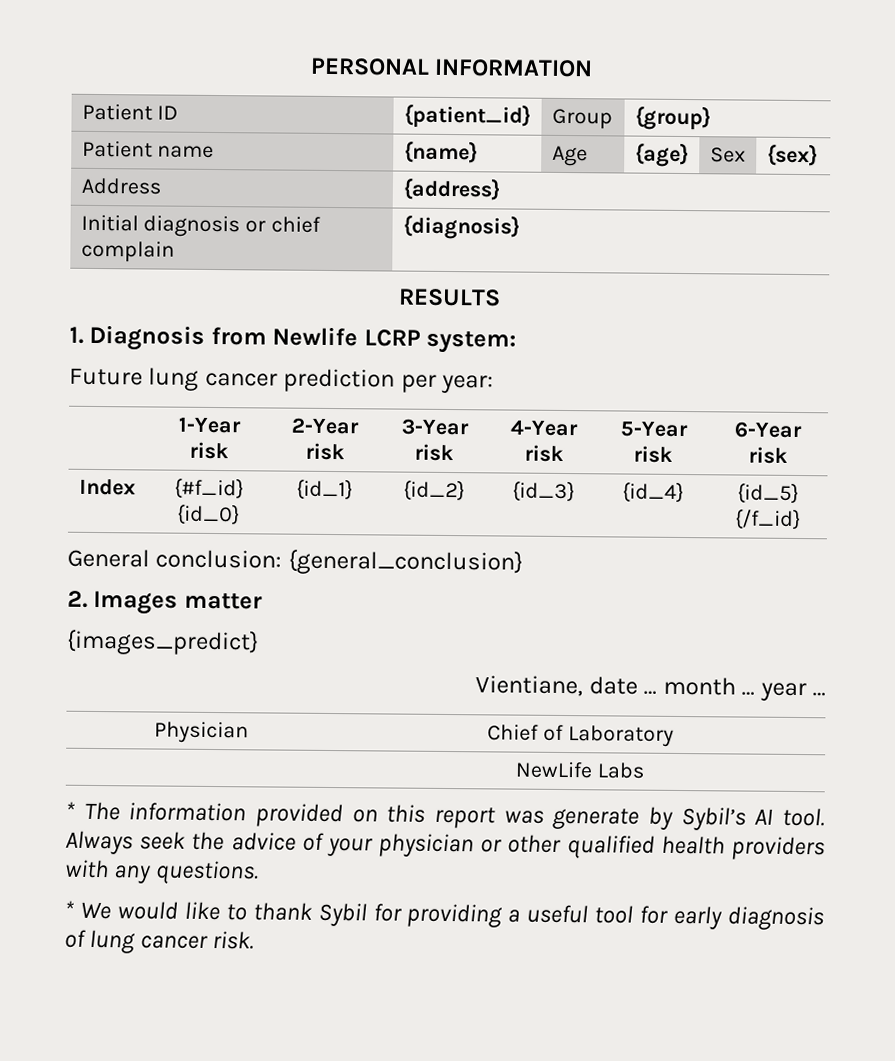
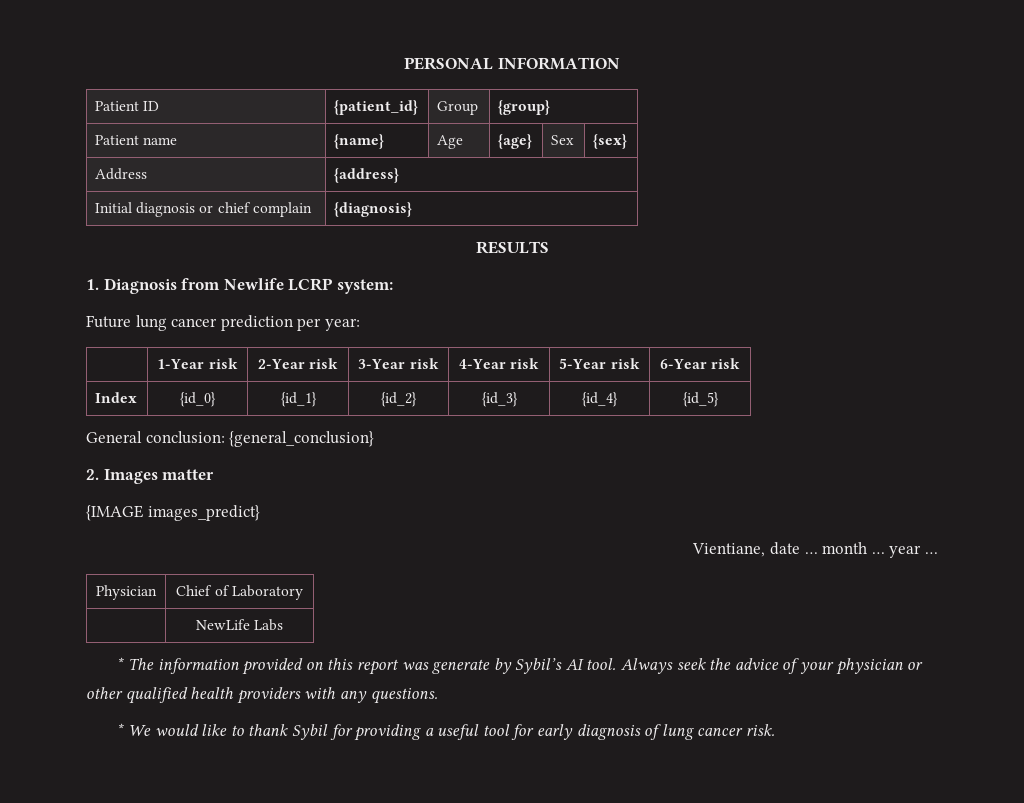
- Index | {#f_id} {id_0} | {id_1} | {id_2} | {id_3} | {id_4} | {id_5} {/f_id}
+ Index | {id_0} | {id_1} | {id_2} | {id_3} | {id_4} | {id_5}
- {images_predict}
+ {IMAGE images_predict}

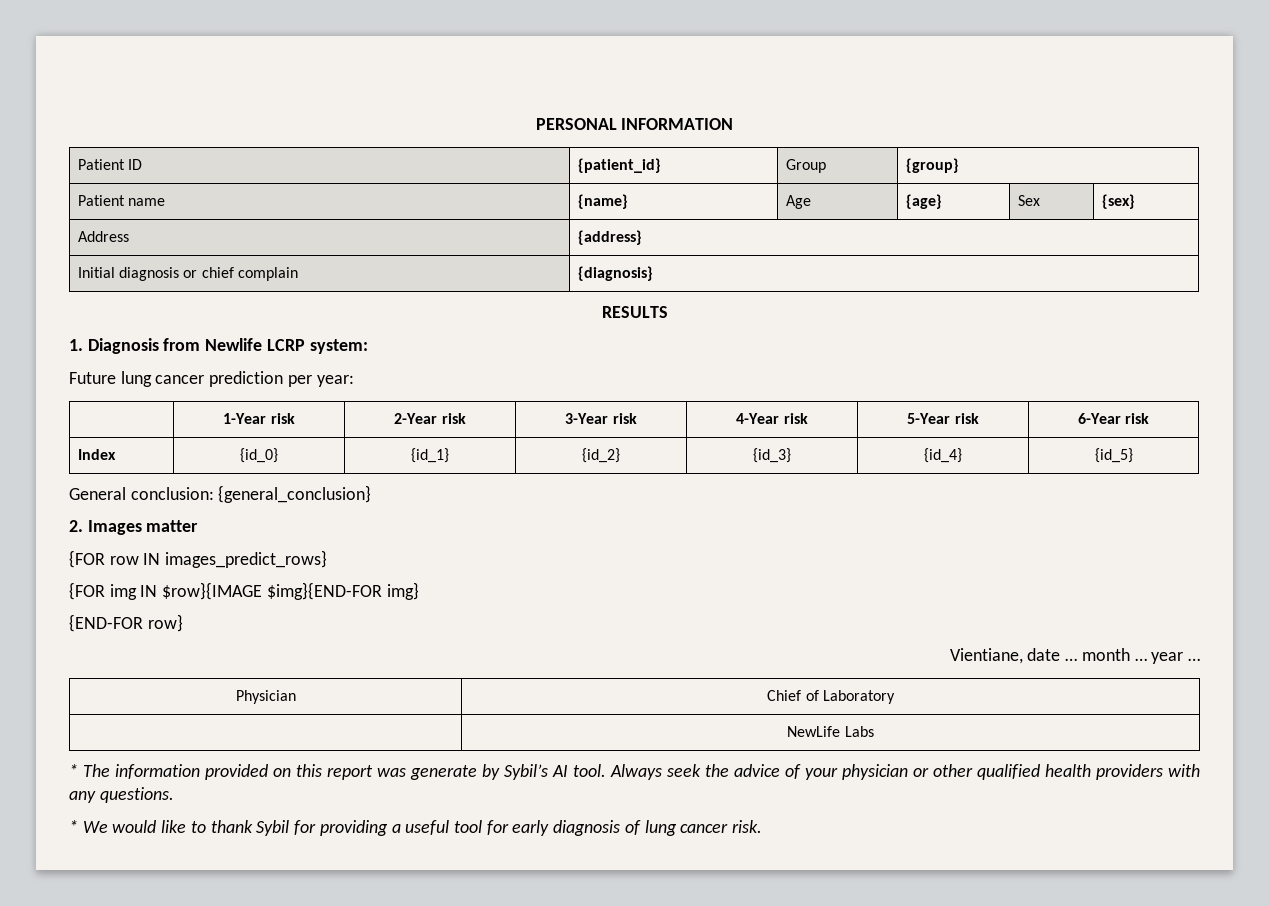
- {IMAGE images_predict}
+ {FOR row IN images_predict_rows}
+ {FOR img IN $row}{IMAGE $img}{END-FOR img}
+ {END-FOR row}

